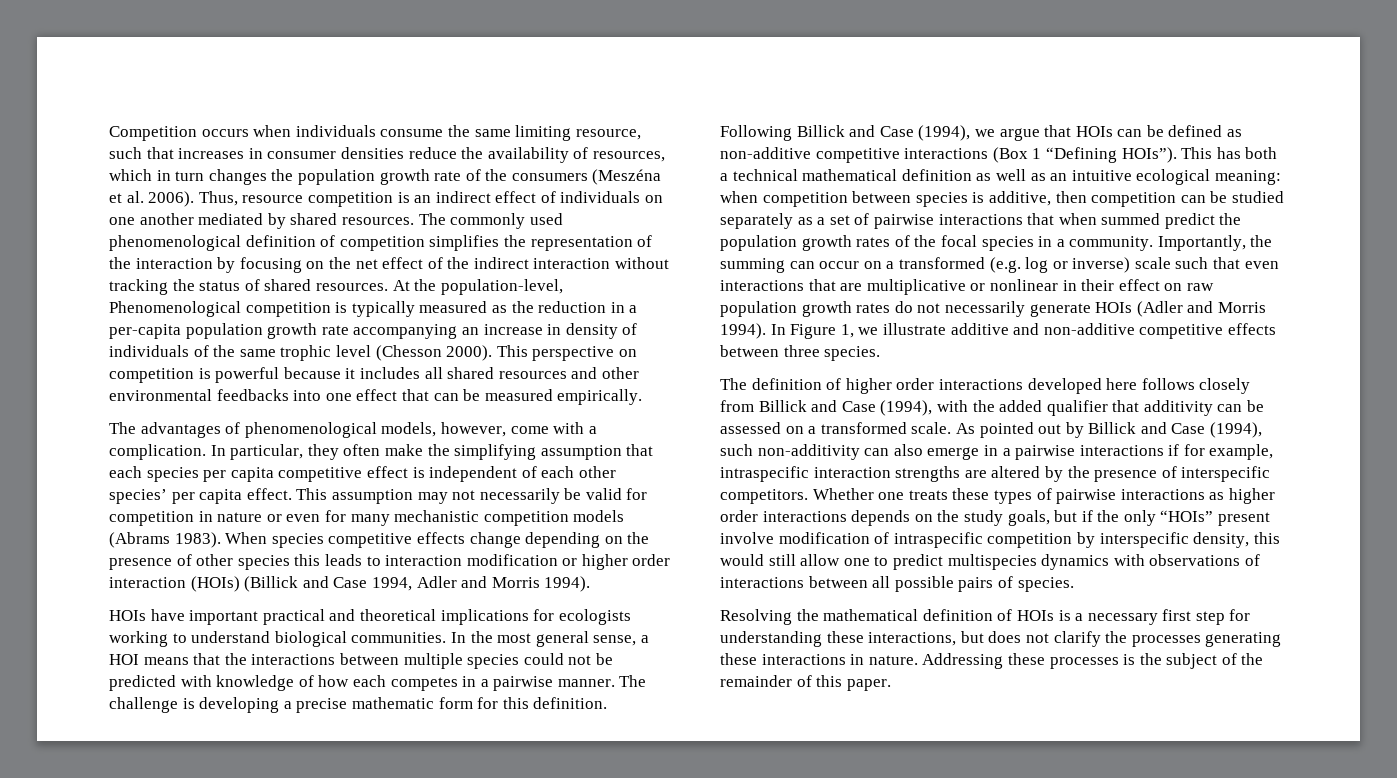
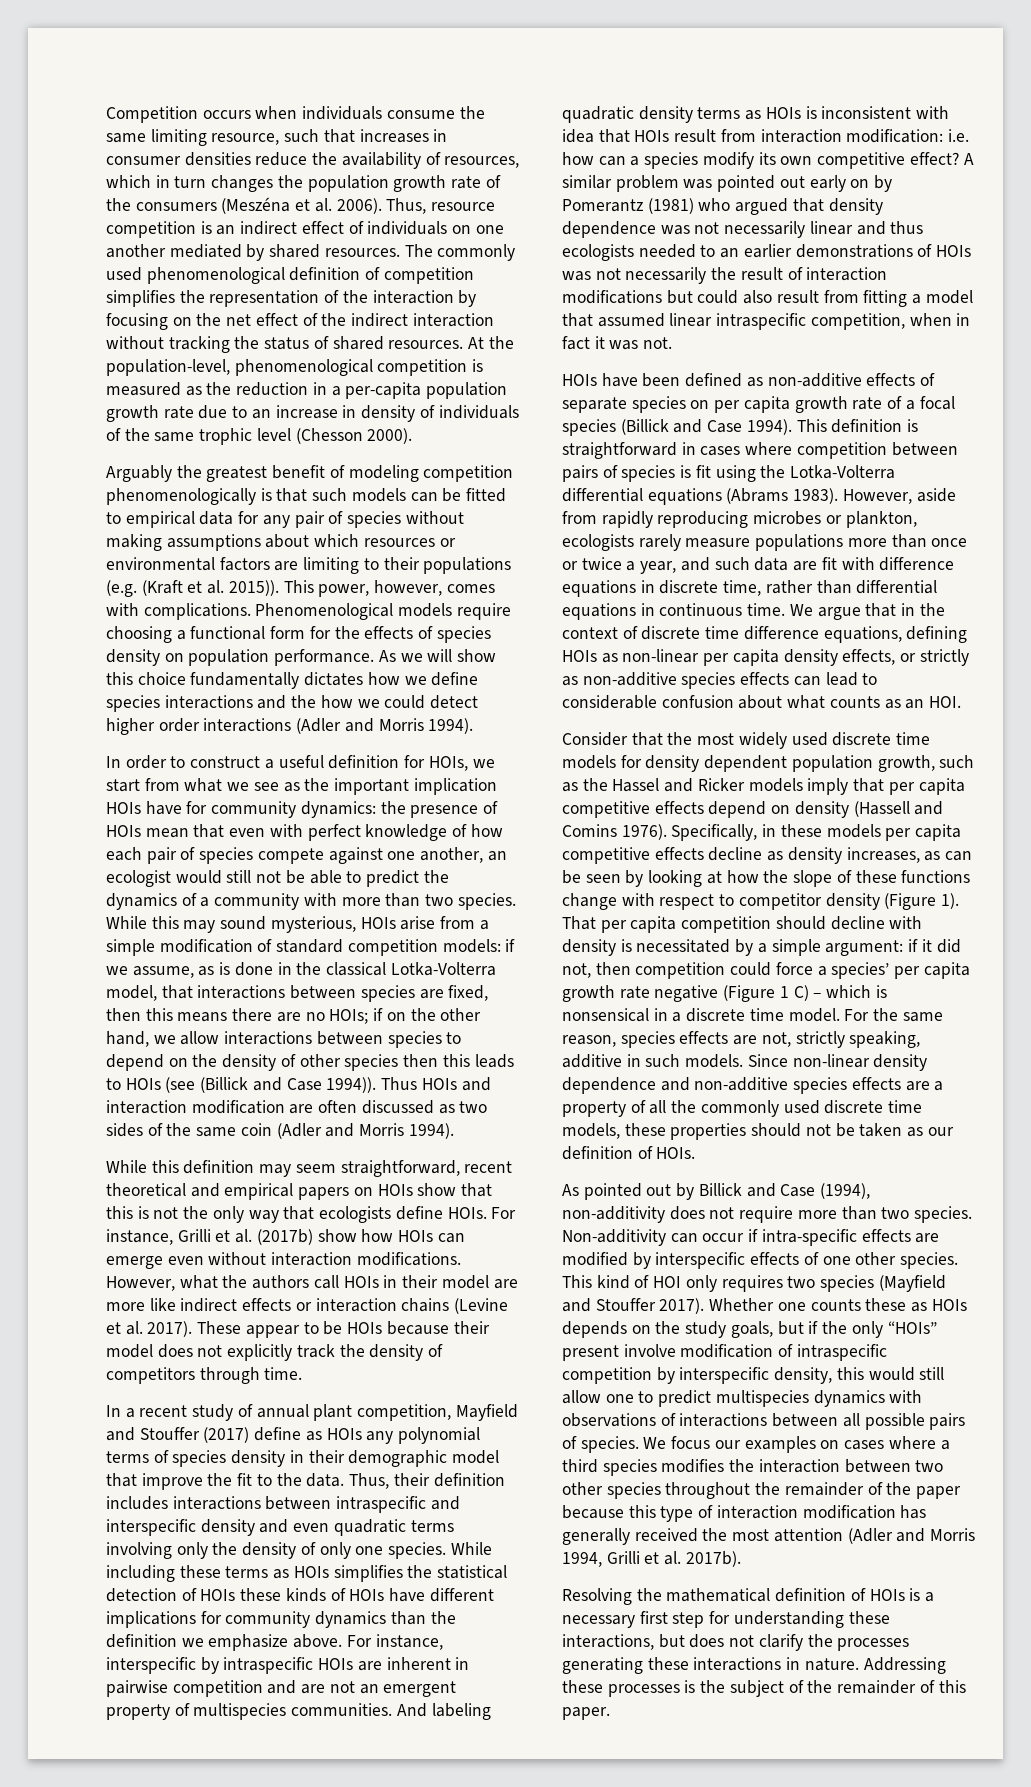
- At the population-level, Phenomenological competition is typically measured as the reduction in a per-capita population growth rate accompanying an increase in density of individuals of the same trophic level (Chesson 2000). This perspective on competition is powerful because it includes all shared resources and other environmental feedbacks into one effect that can be measured empirically.
- The advantages of phenomenological models, however, come with a complication. In particular, they often make the simplifying assumption that each species per capita competitive effect is independent of each other species’ per capita effect. This assumption may not necessarily be valid for competition in nature or even for many mechanistic competition models (Abrams 1983). When species competitive effects change depending on the presence of other species this leads to interaction modification or higher order interaction (HOIs) (Billick and Case 1994, Adler and Morris 1994).
- HOIs have important practical and theoretical implications for ecologists working to understand biological communities. In the most general sense, a HOI means that the interactions between multiple species could not be predicted with knowledge of how each competes in a pairwise manner. The challenge is developing a precise mathematic form for this definition. Following Billick and Case (1994), we argue that HOIs can be defined as non-additive competitive interactions (Box 1 “Defining HOIs”). This has both a technical mathematical definition as well as an intuitive ecological meaning: when competition between species is additive, then competition can be studied separately as a set of pairwise interactions that when summed predict the population growth rates of the focal species in a community. Importantly, the summing can occur on a transformed (e.g. log or inverse) scale such that even interactions that are multiplicative or nonlinear in their effect on raw population growth rates do not necessarily generate HOIs (Adler and Morris 1994). In Figure 1, we illustrate additive and non-additive competitive effects between three species.
- The definition of higher order interactions developed here follows closely from Billick and Case (1994), with the added qualifier that additivity can be assessed on a transformed scale. As pointed out by Billick and Case (1994), such non-additivity can also emerge in a pairwise interactions if for example, intraspecific interaction strengths are altered by the presence of interspecific competitors. Whether one treats these types of pairwise interactions as higher order interactions depends on the study goals, but if the only “HOIs” present involve modification of intraspecific competition by interspecific density, this would still allow one to predict multispecies dynamics with observations of interactions between all possible pairs of species.
+ At the population-level, phenomenological competition is measured as the reduction in a per-capita population growth rate due to an increase in density of individuals of the same trophic level (Chesson 2000).
+ Arguably the greatest benefit of modeling competition phenomenologically is that such models can be fitted to empirical data for any pair of species without making assumptions about which resources or environmental factors are limiting to their populations (e.g. (Kraft et al. 2015)). This power, however, comes with complications. Phenomenological models require choosing a functional form for the effects of species density on population performance. As we will show this choice fundamentally dictates how we define species interactions and the how we could detect higher order interactions (Adler and Morris 1994).
+ In order to construct a useful definition for HOIs, we start from what we see as the important implication HOIs have for community dynamics: the presence of HOIs mean that even with perfect knowledge of how each pair of species compete against one another, an ecologist would still not be able to predict the dynamics of a community with more than two species. While this may sound mysterious, HOIs arise from a simple modification of standard competition models: if we assume, as is done in the classical Lotka-Volterra model, that interactions between species are fixed, then this means there are no HOIs; if on the other hand, we allow interactions between species to depend on the density of other species then this leads to HOIs (see (Billick and Case 1994)). Thus HOIs and interaction modification are often discussed as two sides of the same coin (Adler and Morris 1994).
+ While this definition may seem straightforward, recent theoretical and empirical papers on HOIs show that this is not the only way that ecologists define HOIs. For instance, Grilli et al. (2017b) show how HOIs can emerge even without interaction modifications. However, what the authors call HOIs in their model are more like indirect effects or interaction chains (Levine et al. 2017). These appear to be HOIs because their model does not explicitly track the density of competitors through time.
+ In a recent study of annual plant competition, Mayfield and Stouffer (2017) define as HOIs any polynomial terms of species density in their demographic model that improve the fit to the data. Thus, their definition includes interactions between intraspecific and interspecific density and even quadratic terms involving only the density of only one species. While including these terms as HOIs simplifies the statistical detection of HOIs these kinds of HOIs have different implications for community dynamics than the definition we emphasize above. For instance, interspecific by intraspecific HOIs are inherent in pairwise competition and are not an emergent property of multispecies communities. And labeling quadratic density terms as HOIs is inconsistent with idea that HOIs result from interaction modification: i.e. how can a species modify its own competitive effect? A similar problem was pointed out early on by Pomerantz (1981) who argued that density dependence was not necessarily linear and thus ecologists needed to an earlier demonstrations of HOIs was not necessarily the result of interaction modifications but could also result from fitting a model that assumed linear intraspecific competition, when in fact it was not.
+ HOIs have been defined as non-additive effects of separate species on per capita growth rate of a focal species (Billick and Case 1994). This definition is straightforward in cases where competition between pairs of species is fit using the Lotka-Volterra differential equations (Abrams 1983). However, aside from rapidly reproducing microbes or plankton, ecologists rarely measure populations more than once or twice a year, and such data are fit with difference equations in discrete time, rather than differential equations in continuous time. We argue that in the context of discrete time difference equations, defining HOIs as non-linear per capita density effects, or strictly as non-additive species effects can lead to considerable confusion about what counts as an HOI.
+ Consider that the most widely used discrete time models for density dependent population growth, such as the Hassel and Ricker models imply that per capita competitive effects depend on density (Hassell and Comins 1976). Specifically, in these models per capita competitive effects decline as density increases, as can be seen by looking at how the slope of these functions change with respect to competitor density (Figure 1). That per capita competition should decline with density is necessitated by a simple argument: if it did not, then competition could force a species’ per capita growth rate negative (Figure 1 C) – which is nonsensical in a discrete time model. For the same reason, species effects are not, strictly speaking, additive in such models. Since non-linear density dependence and non-additive species effects are a property of all the commonly used discrete time models, these properties should not be taken as our definition of HOIs.
+ As pointed out by Billick and Case (1994), non-additivity does not require more than two species. Non-additivity can occur if intra-specific effects are modified by interspecific effects of one other species. This kind of HOI only requires two species (Mayfield and Stouffer 2017). Whether one counts these as HOIs depends on the study goals, but if the only “HOIs” present involve modification of intraspecific competition by interspecific density, this would still allow one to predict multispecies dynamics with observations of interactions between all possible pairs of species. We focus our examples on cases where a third species modifies the interaction between two other species throughout the remainder of the paper because this type of interaction modification has generally received the most attention (Adler and Morris 1994, Grilli et al. 2017b).

